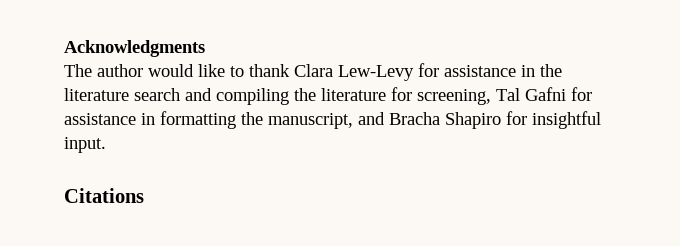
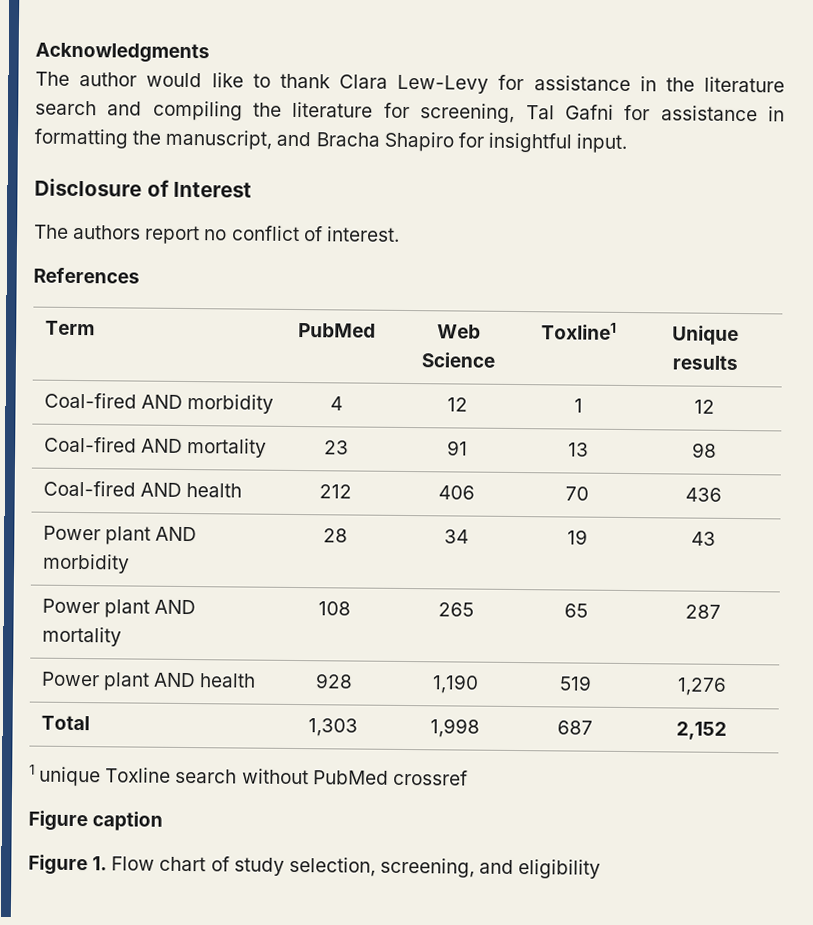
- Citations
+ Disclosure of Interest
+ The authors report no conflict of interest.
+ References
+ Term | PubMed | Web Science | Toxline1 | Unique results
+ Coal-fired AND morbidity | 4 | 12 | 1 | 12
+ Coal-fired AND mortality | 23 | 91 | 13 | 98
+ Coal-fired AND health | 212 | 406 | 70 | 436
+ Power plant AND morbidity | 28 | 34 | 19 | 43
+ Power plant AND mortality | 108 | 265 | 65 | 287
+ Power plant AND health | 928 | 1,190 | 519 | 1,276
+ Total | 1,303 | 1,998 | 687 | 2,152
+ 1 unique Toxline search without PubMed crossref
+ Figure caption
+ Figure 1. Flow chart of study selection, screening, and eligibility

